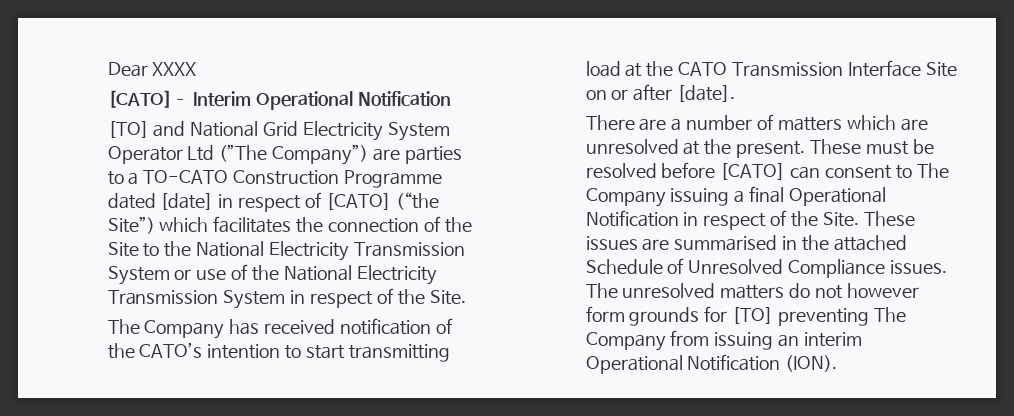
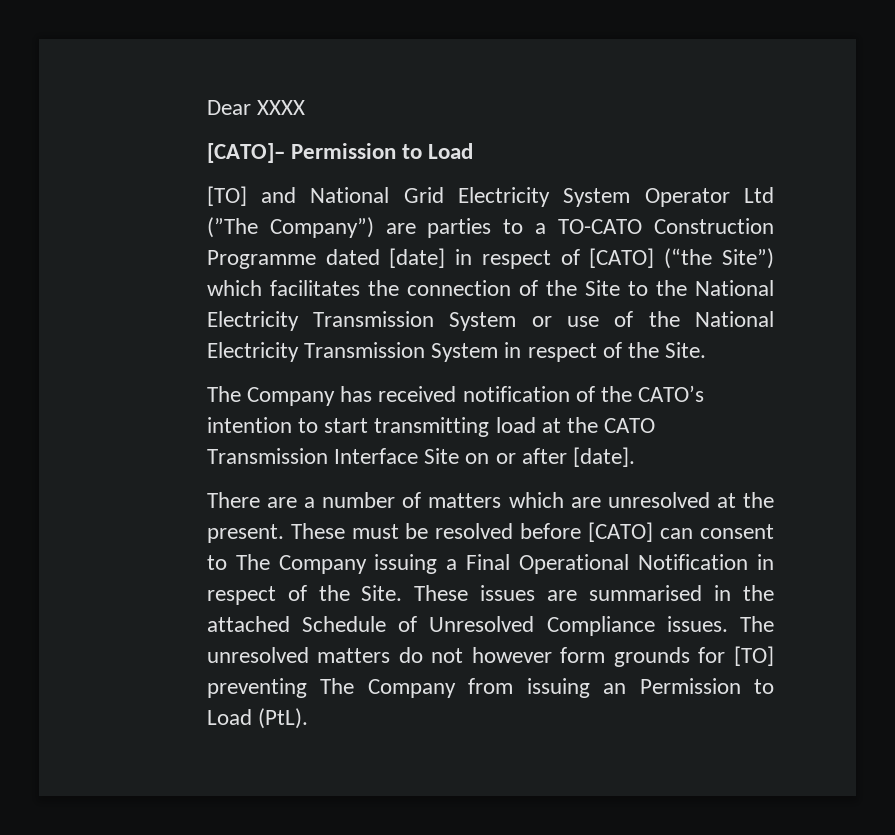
- [CATO]– Interim Operational Notification
+ [CATO]– Permission to Load
- These must be resolved before [CATO] can consent to The Company issuing a final Operational Notification in respect of the Site.
+ These must be resolved before [CATO] can consent to The Company issuing a Final Operational Notification in respect of the Site.
- The unresolved matters do not however form grounds for [TO] preventing The Company from issuing an interim Operational Notification (ION).
+ The unresolved matters do not however form grounds for [TO] preventing The Company from issuing an Permission to Load (PtL).

